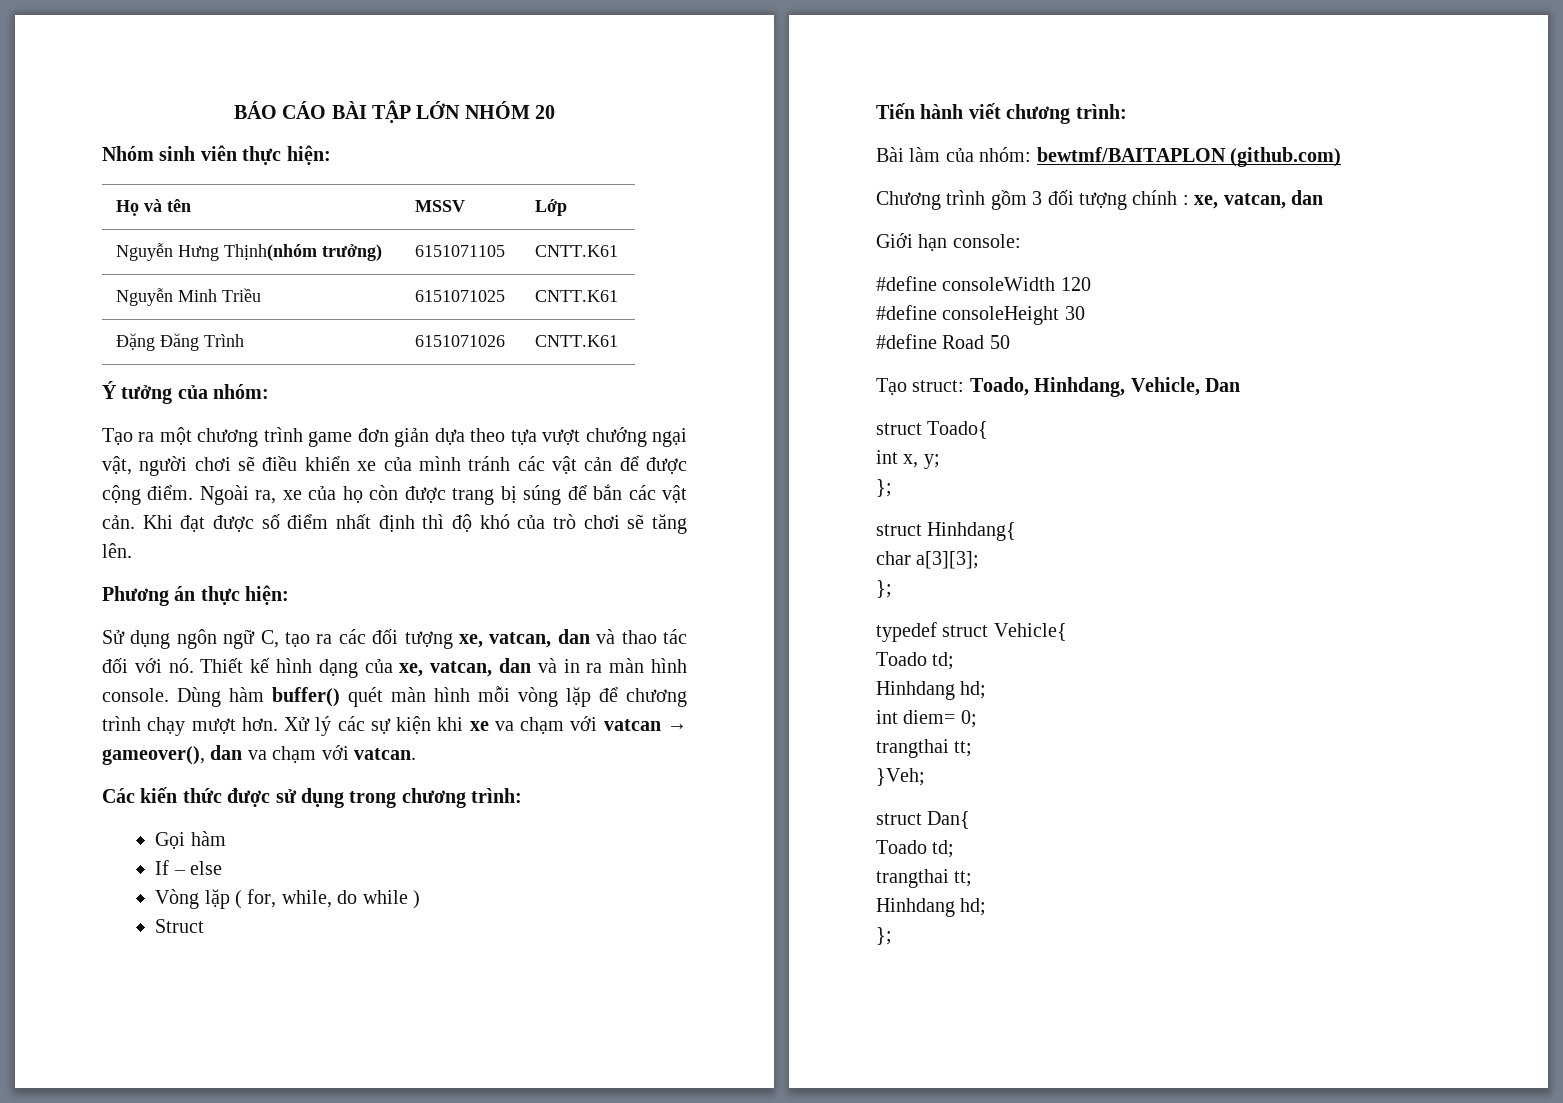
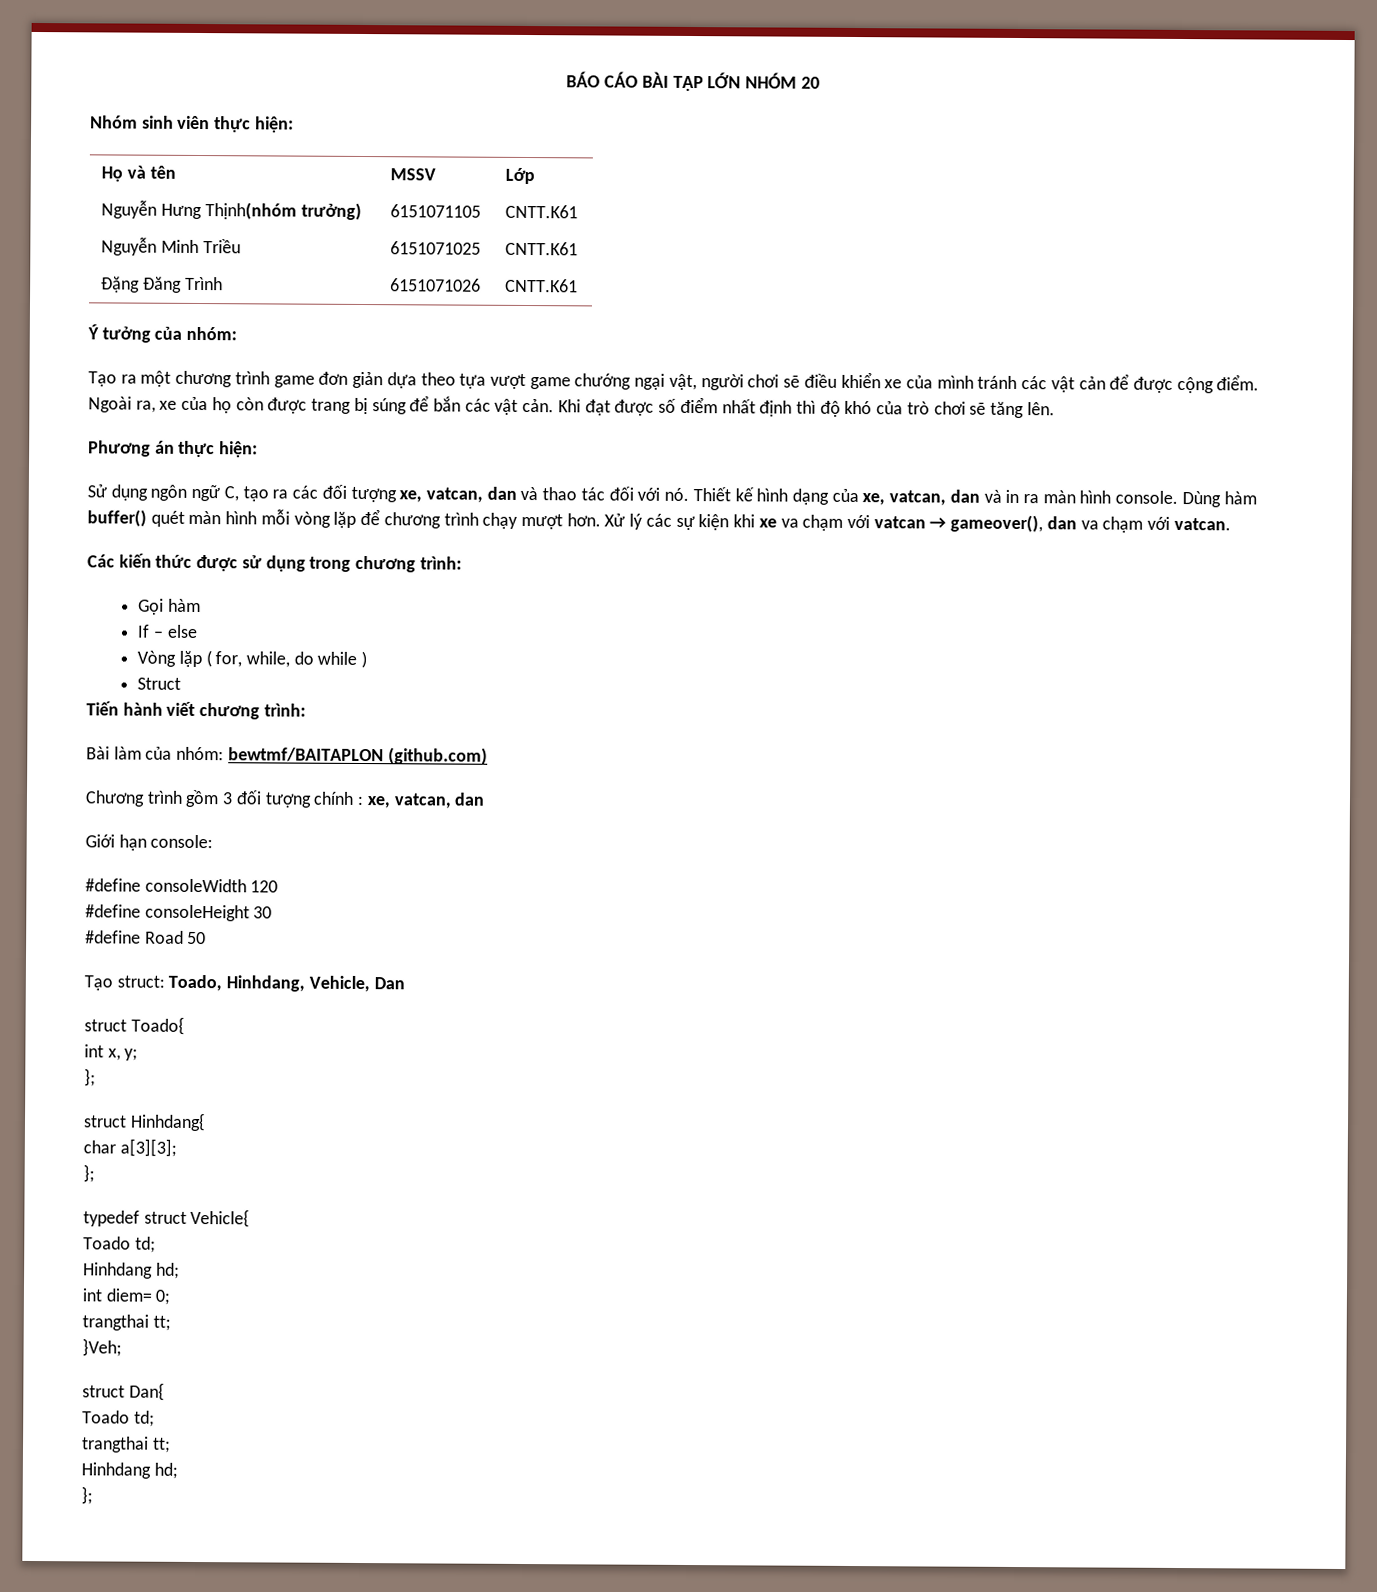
- Tạo ra một chương trình game đơn giản dựa theo tựa vượt chướng ngại vật, người chơi sẽ điều khiển xe của mình tránh các vật cản để được cộng điểm.
+ Tạo ra một chương trình game đơn giản dựa theo tựa vượt game chướng ngại vật, người chơi sẽ điều khiển xe của mình tránh các vật cản để được cộng điểm.

